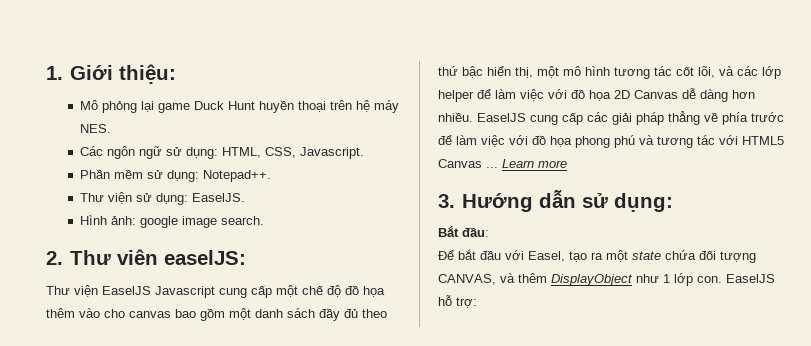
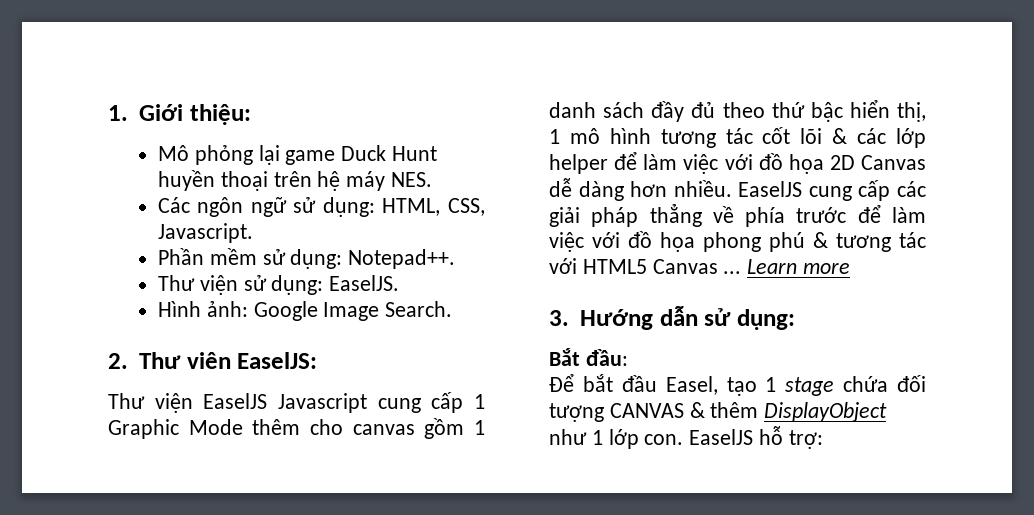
- Hình ảnh: google image search.
+ Hình ảnh: Google Image Search.
- 2. Thư viên easelJS:
+ 2. Thư viên EaselJS:
- Thư viện EaselJS Javascript cung cấp một chế độ đồ họa thêm vào cho canvas bao gồm một danh sách đầy đủ theo thứ bậc hiển thị, một mô hình tương tác cốt lõi, và các lớp helper để làm việc với đồ họa 2D Canvas dễ dàng hơn nhiều.
+ Thư viện EaselJS Javascript cung cấp 1 Graphic Mode thêm cho canvas gồm 1 danh sách đầy đủ theo thứ bậc hiển thị, 1 mô hình tương tác cốt lõi & các lớp helper để làm việc với đồ họa 2D Canvas dễ dàng hơn nhiều.
- EaselJS cung cấp các giải pháp thẳng về phía trước để làm việc với đồ họa phong phú và tương tác với HTML5 Canvas ...
+ EaselJS cung cấp các giải pháp thẳng về phía trước để làm việc với đồ họa phong phú & tương tác với HTML5 Canvas ...
- Để bắt đầu với Easel, tạo ra một state chứa đối tượng CANVAS, và thêm DisplayObject như 1 lớp con.
+ Để bắt đầu Easel, tạo 1 stage chứa đối tượng CANVAS & thêm DisplayObject như 1 lớp con.

